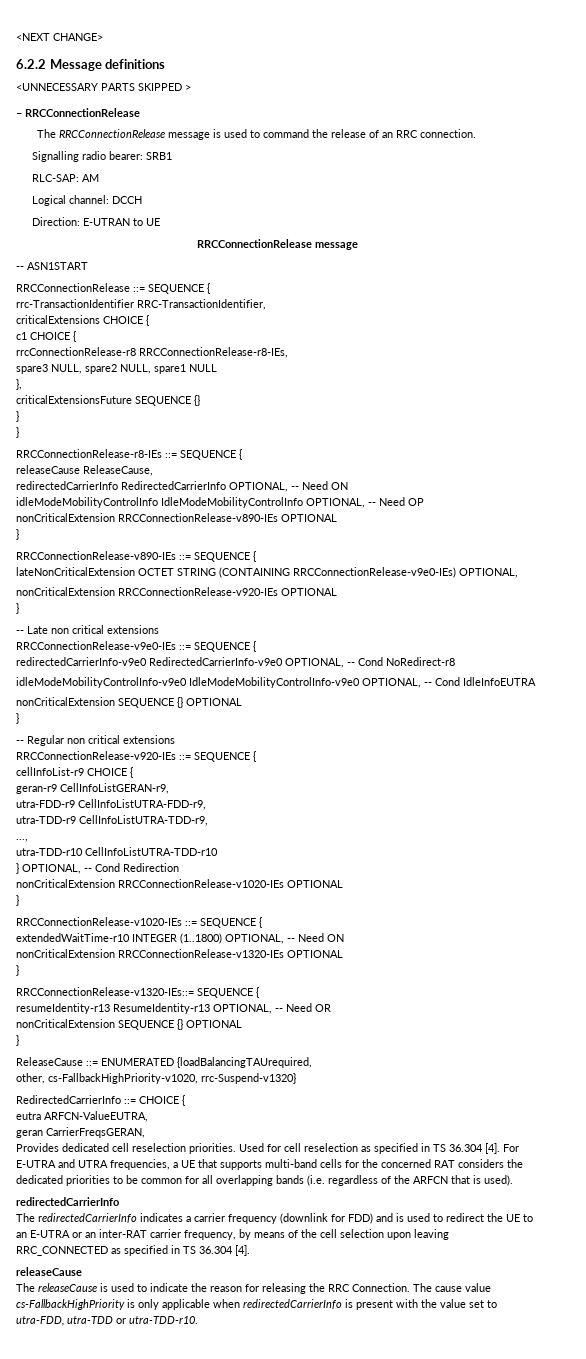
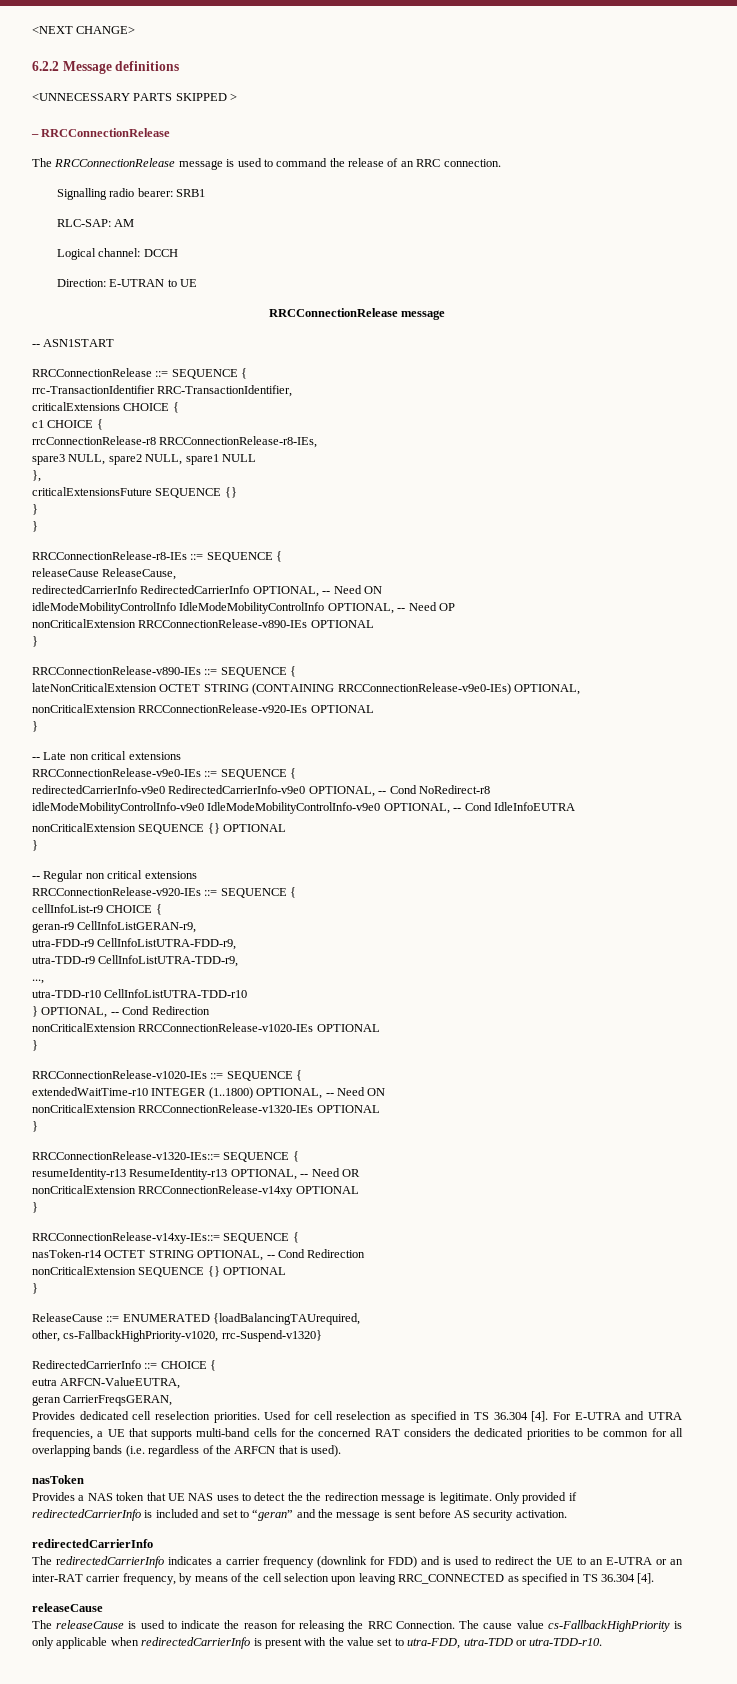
+ nonCriticalExtension RRCConnectionRelease-v14xy OPTIONAL
+ }
+ RRCConnectionRelease-v14xy-IEs::= SEQUENCE {
+ nasToken-r14 OCTET STRING OPTIONAL, -- Cond Redirection
+ nasToken
+ Provides a NAS token that UE NAS uses to detect the the redirection message is legitimate. Only provided if redirectedCarrierInfo is included and set to “geran” and the message is sent before AS security activation.

